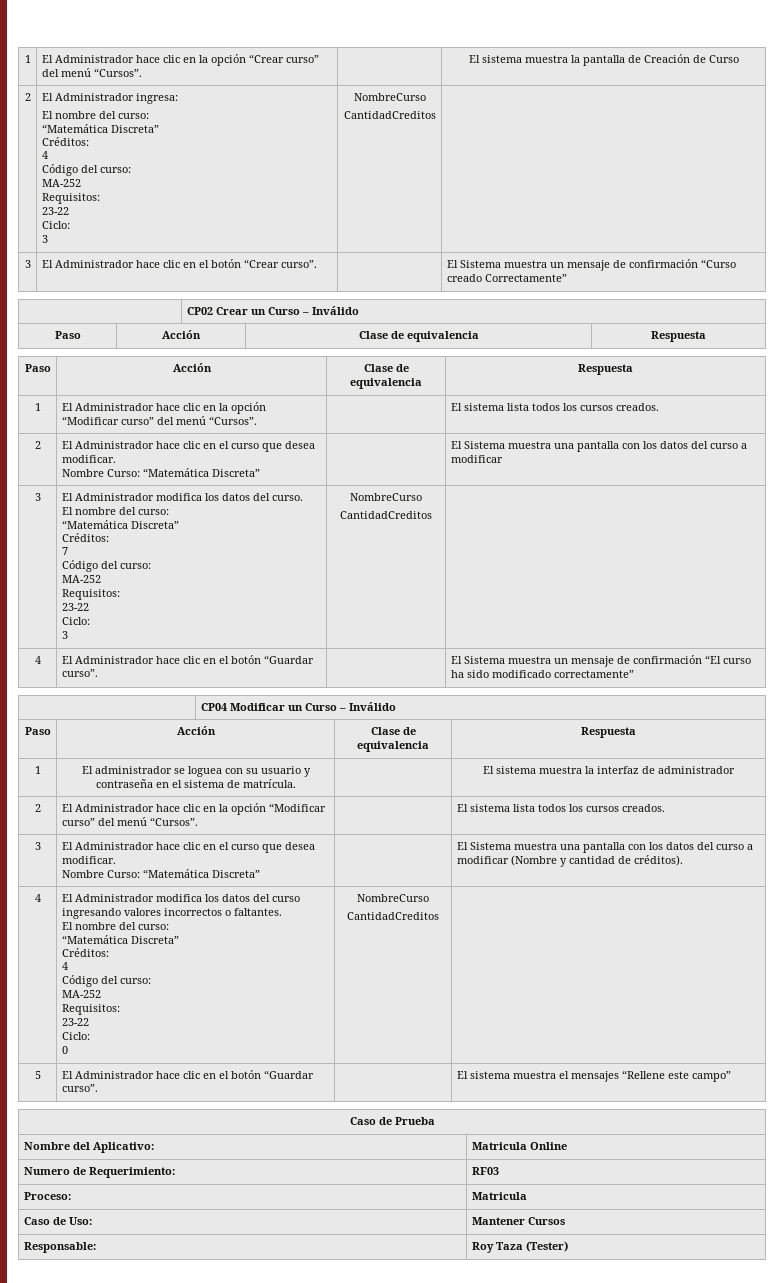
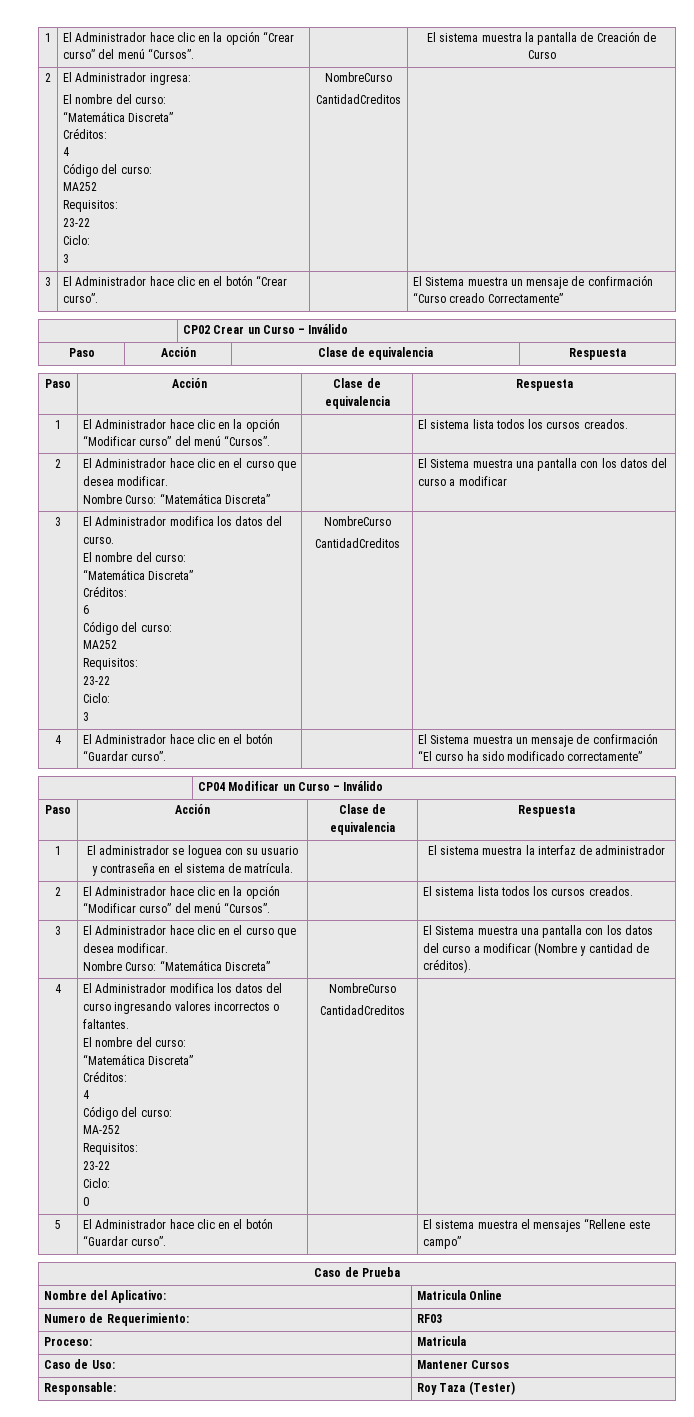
  2 | El Administrador ingresa:
  El nombre del curso:
  “Matemática Discreta”
  Créditos:
  4
  Código del curso:
- MA-252
+ MA252
  3 | El Administrador modifica los datos del curso.
  El nombre del curso:
  “Matemática Discreta”
  Créditos:
- 7
+ 6
  Código del curso:
- MA-252
+ MA252

